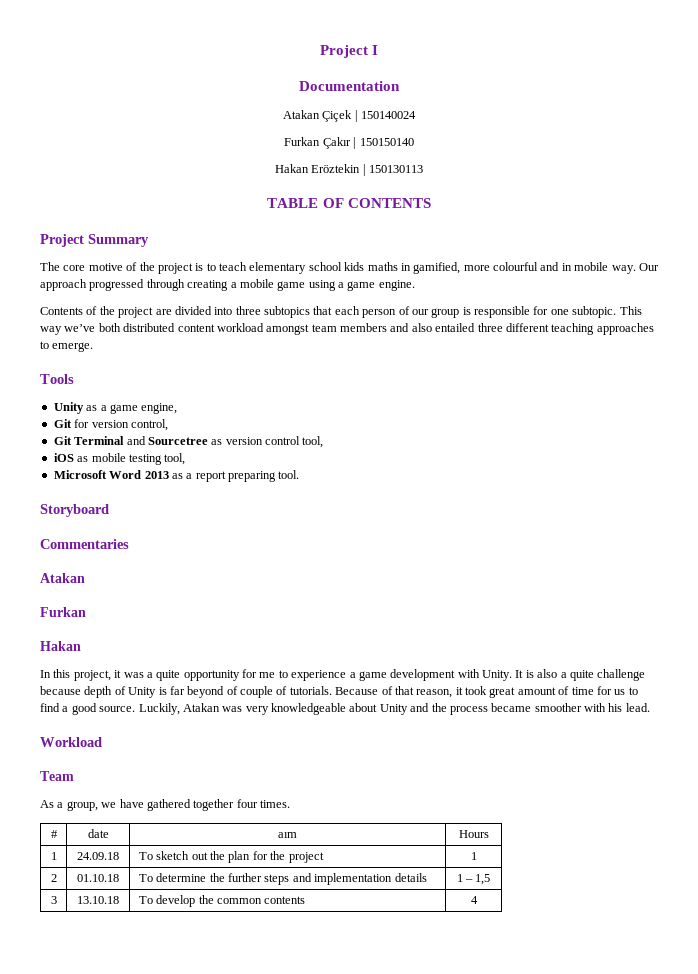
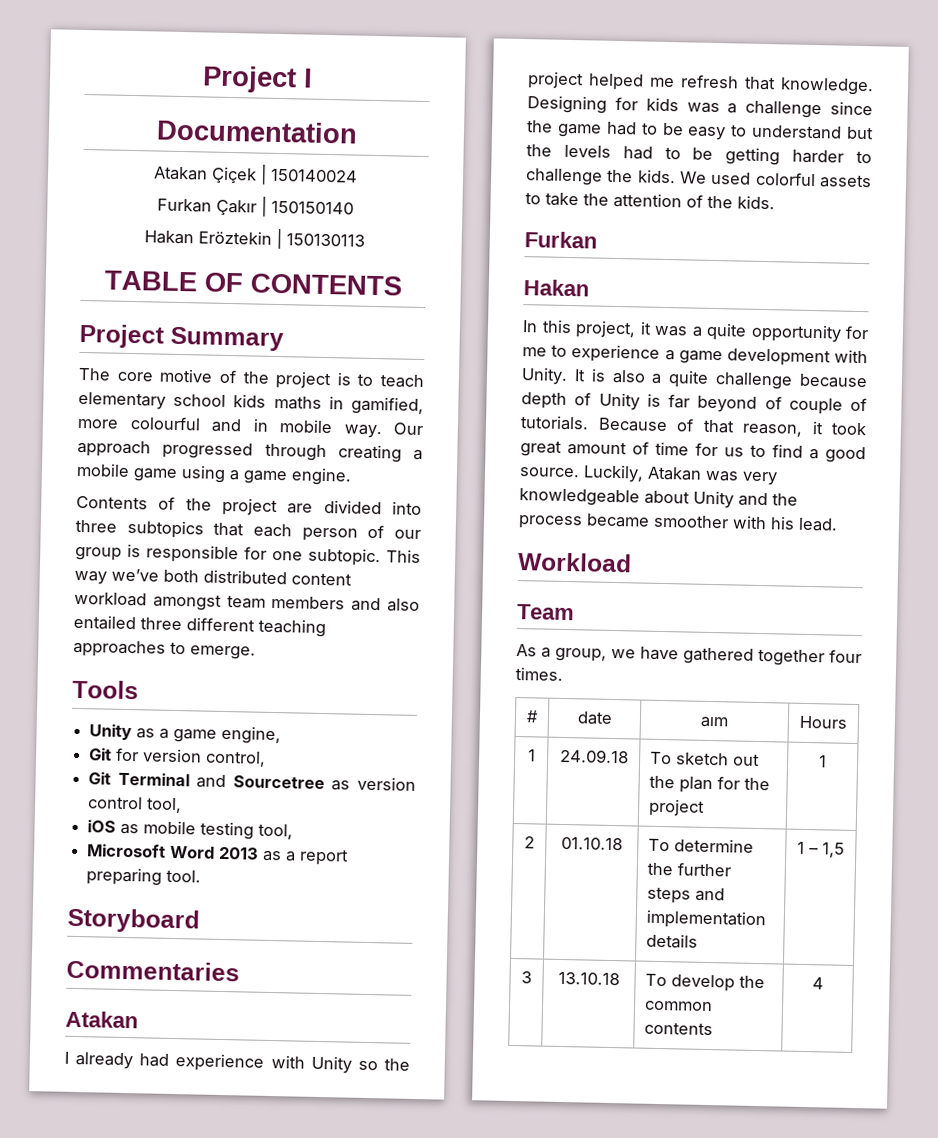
+ I already had experience with Unity so the project helped me refresh that knowledge. Designing for kids was a challenge since the game had to be easy to understand but the levels had to be getting harder to challenge the kids. We used colorful assets to take the attention of the kids.

